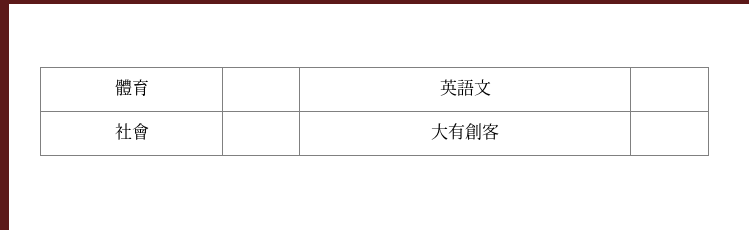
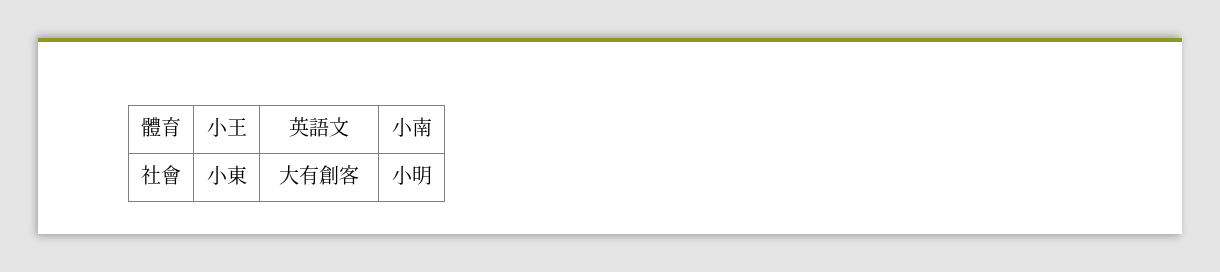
- 體育 | | 英語文 |
+ 體育 | 小王 | 英語文 | 小南
- 社會 | | 大有創客 |
+ 社會 | 小東 | 大有創客 | 小明

